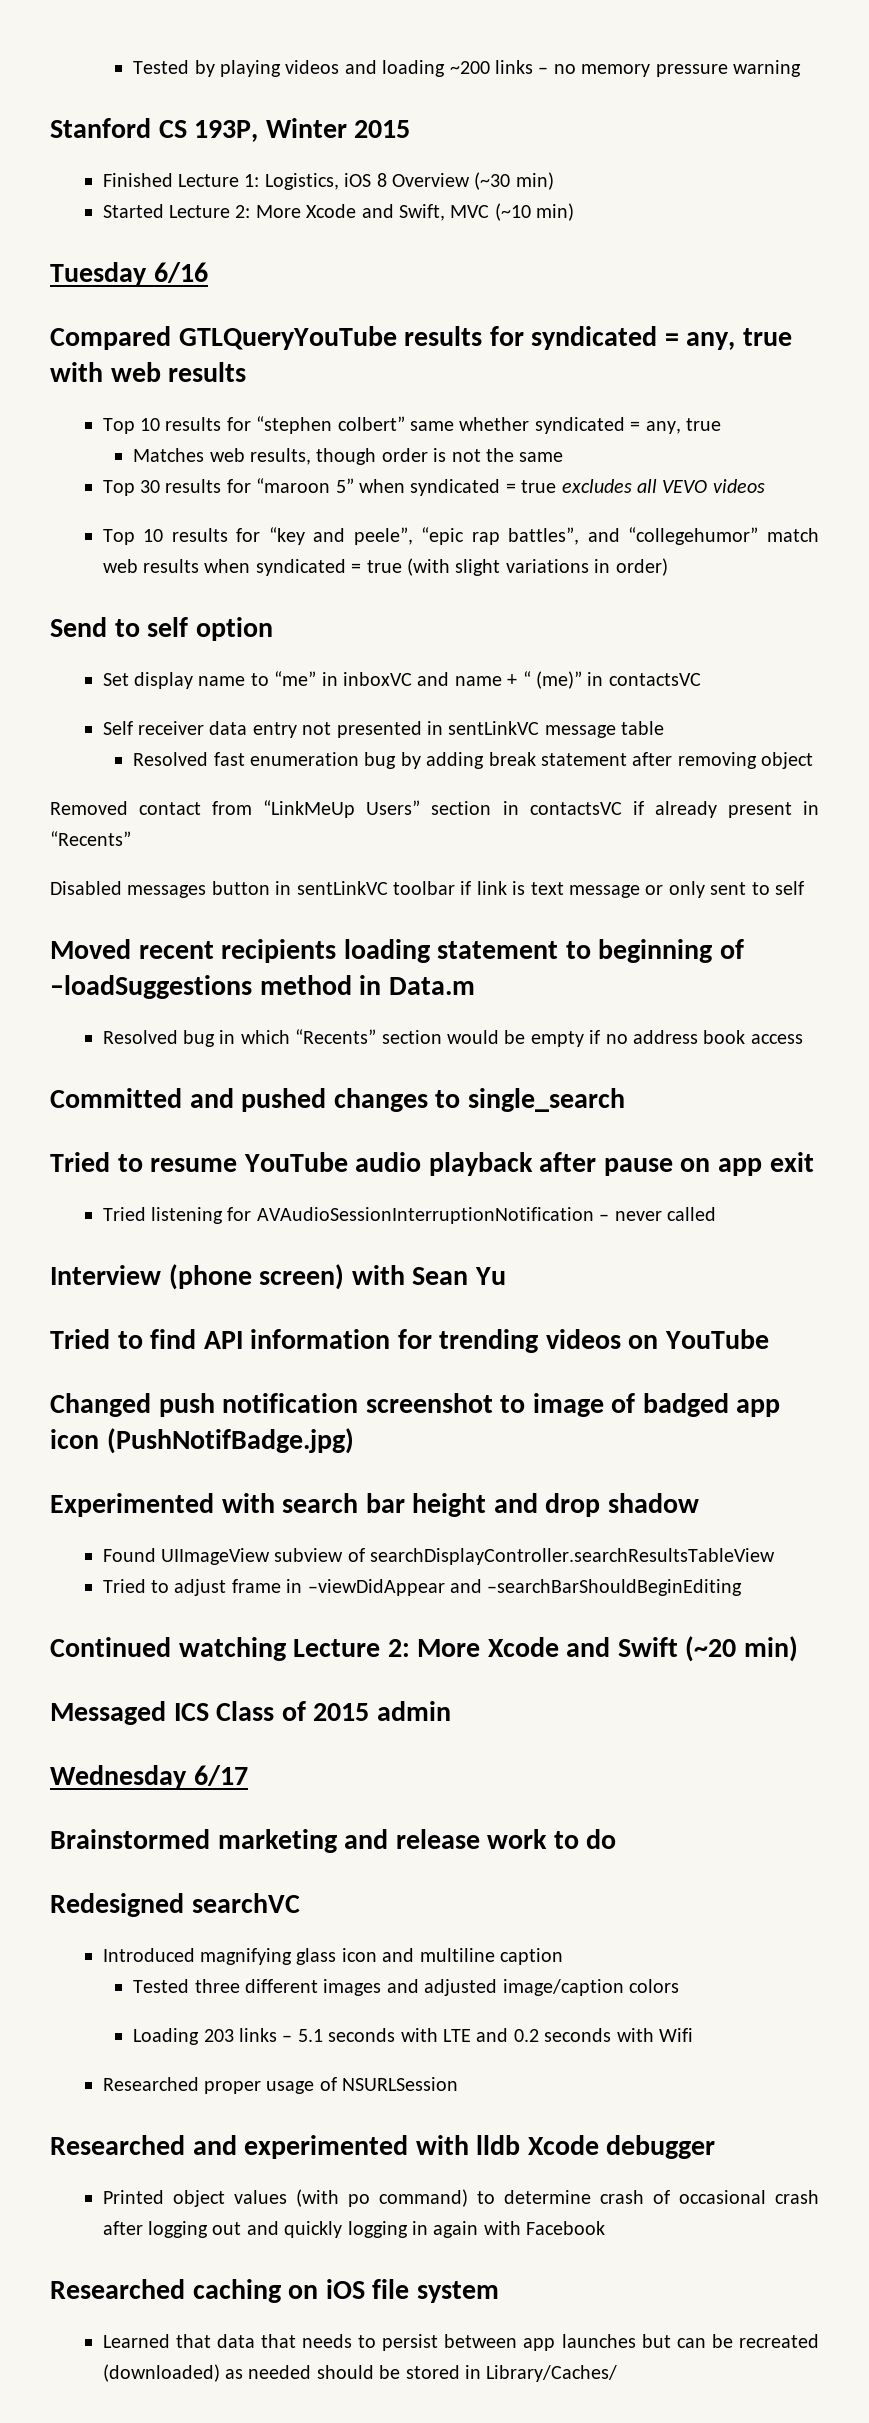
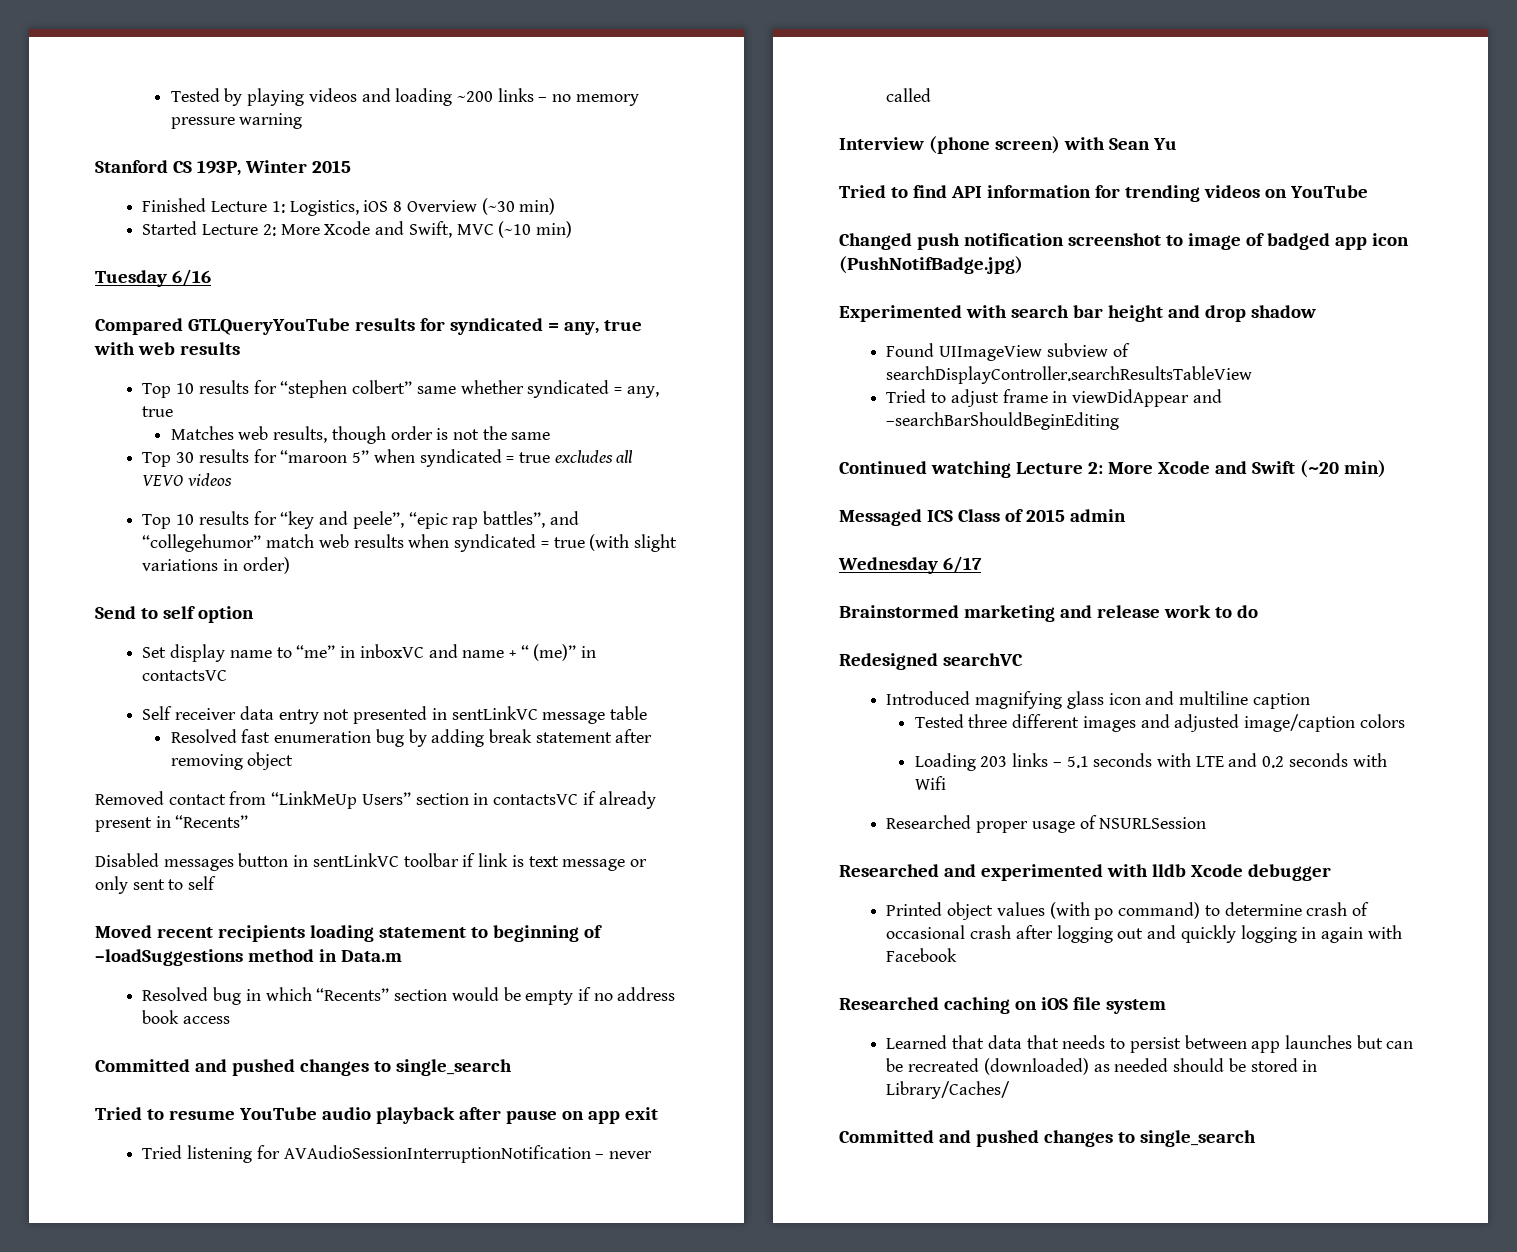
- Tried to adjust frame in –viewDidAppear and –searchBarShouldBeginEditing
+ Tried to adjust frame in viewDidAppear and –searchBarShouldBeginEditing
  Learned that data that needs to persist between app launches but can be recreated (downloaded) as needed should be stored in Library/Caches/
+ Committed and pushed changes to single_search

